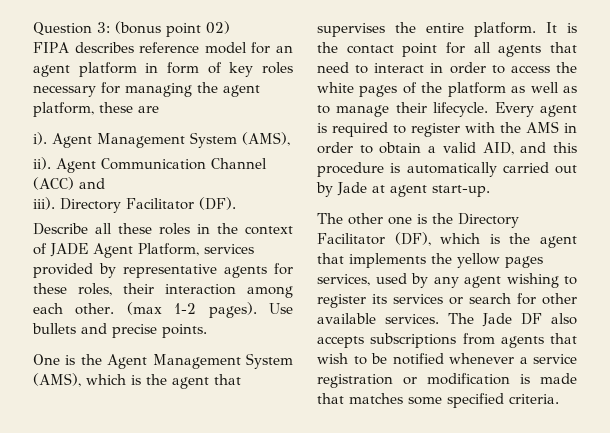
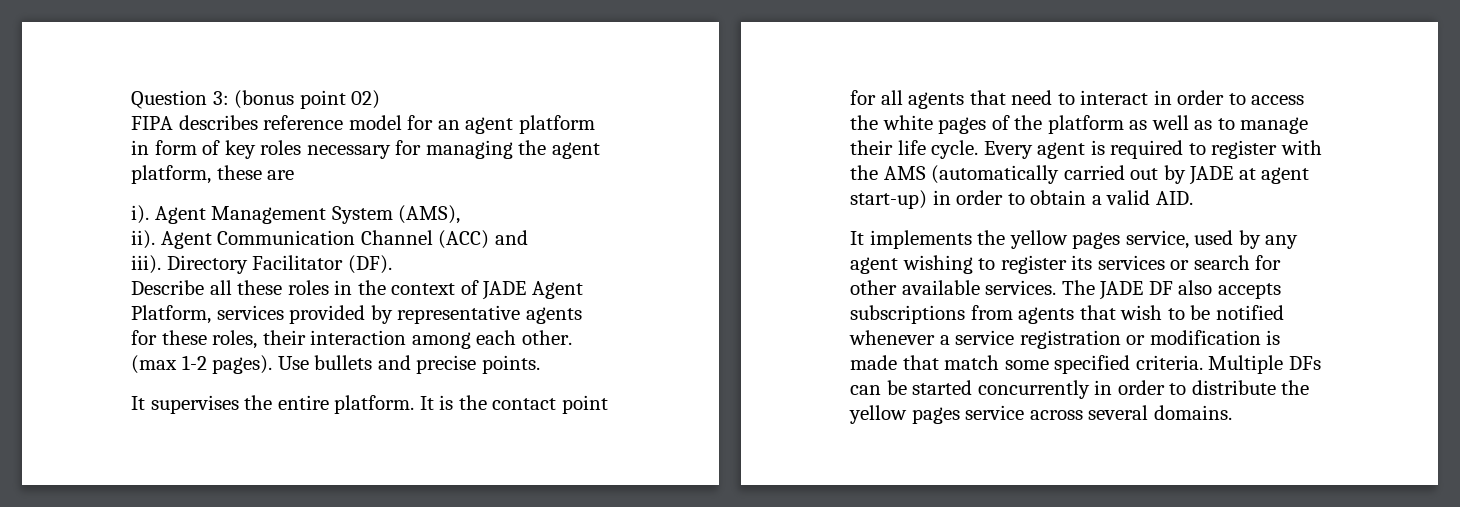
- One is the Agent Management System (AMS), which is the agent that supervises the entire platform.
+ It supervises the entire platform.
- It is the contact point for all agents that need to interact in order to access the white pages of the platform as well as to manage their lifecycle.
+ It is the contact point for all agents that need to interact in order to access the white pages of the platform as well as to manage their life cycle.
- Every agent is required to register with the AMS in order to obtain a valid AID, and this procedure is automatically carried out by Jade at agent start-up.
- The other one is the Directory Facilitator (DF), which is the agent that implements the yellow pages services, used by any agent wishing to register its services or search for other available services.
+ Every agent is required to register with the AMS (automatically carried out by JADE at agent start-up) in order to obtain a valid AID.
+ It implements the yellow pages service, used by any agent wishing to register its services or search for other available services.
- The Jade DF also accepts subscriptions from agents that wish to be notified whenever a service registration or modification is made that matches some specified criteria.
+ The JADE DF also accepts subscriptions from agents that wish to be notified whenever a service registration or modification is made that match some specified criteria.
+ Multiple DFs can be started concurrently in order to distribute the yellow pages service across several domains.

